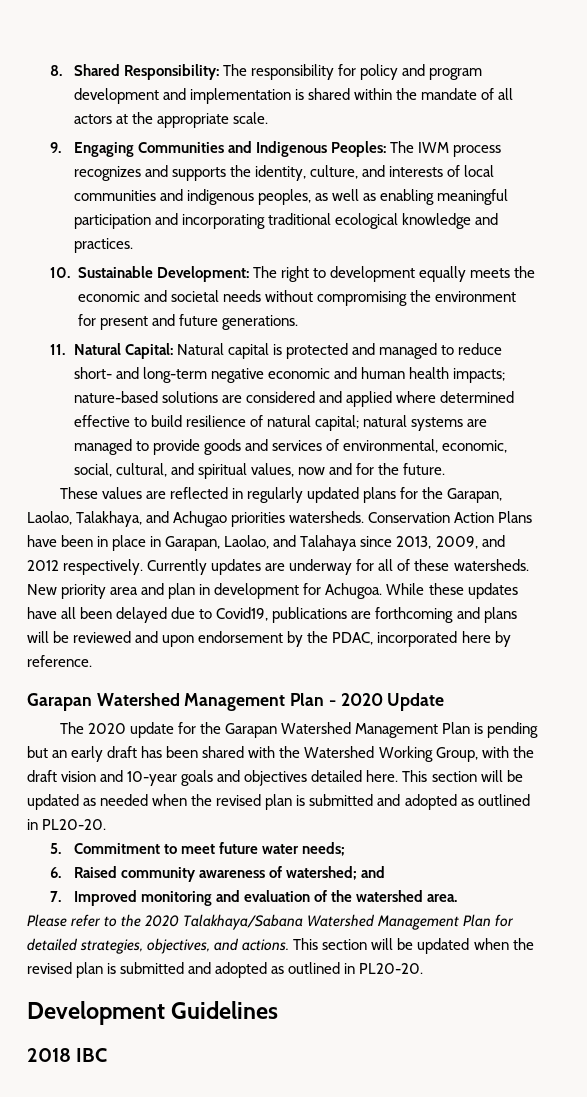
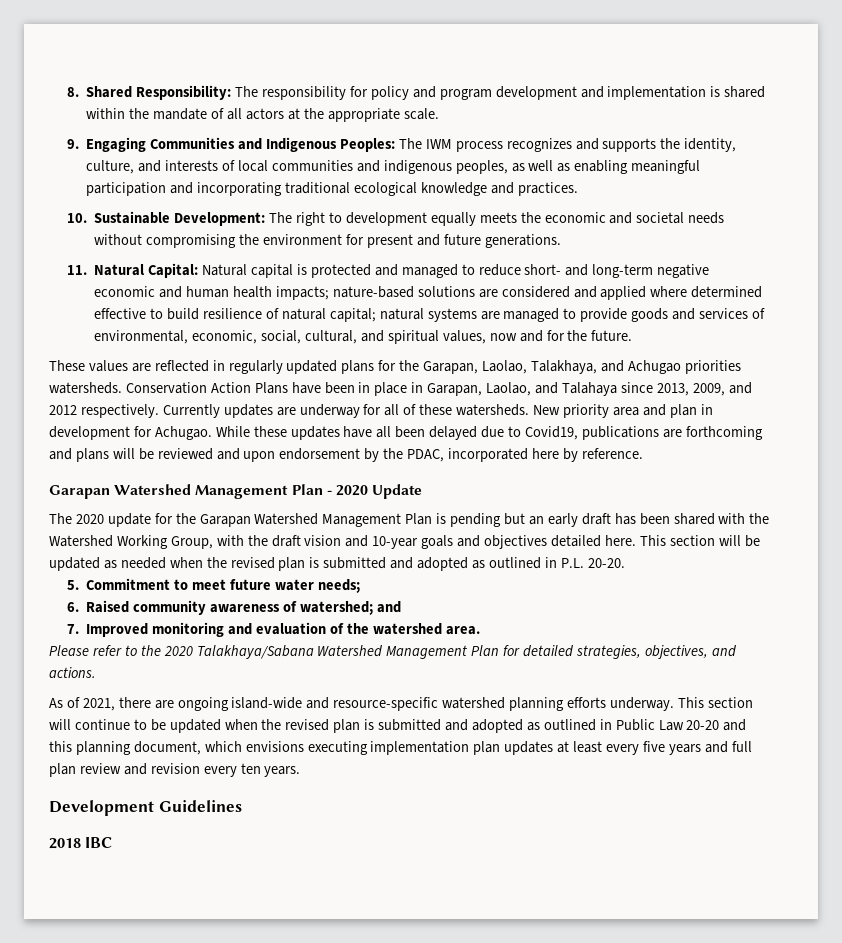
- New priority area and plan in development for Achugoa.
+ New priority area and plan in development for Achugao.
- This section will be updated as needed when the revised plan is submitted and adopted as outlined in PL20-20.
+ This section will be updated as needed when the revised plan is submitted and adopted as outlined in P.L. 20-20.
- Please refer to the 2020 Talakhaya/Sabana Watershed Management Plan for detailed strategies, objectives, and actions. This section will be updated when the revised plan is submitted and adopted as outlined in PL20-20.
+ Please refer to the 2020 Talakhaya/Sabana Watershed Management Plan for detailed strategies, objectives, and actions.
+ As of 2021, there are ongoing island-wide and resource-specific watershed planning efforts underway. This section will continue to be updated when the revised plan is submitted and adopted as outlined in Public Law 20-20 and this planning document, which envisions executing implementation plan updates at least every five years and full plan review and revision every ten years.

